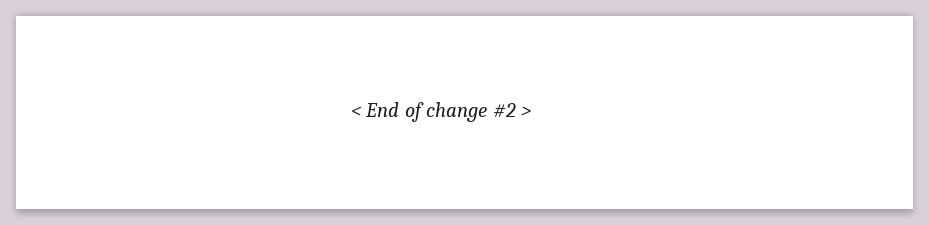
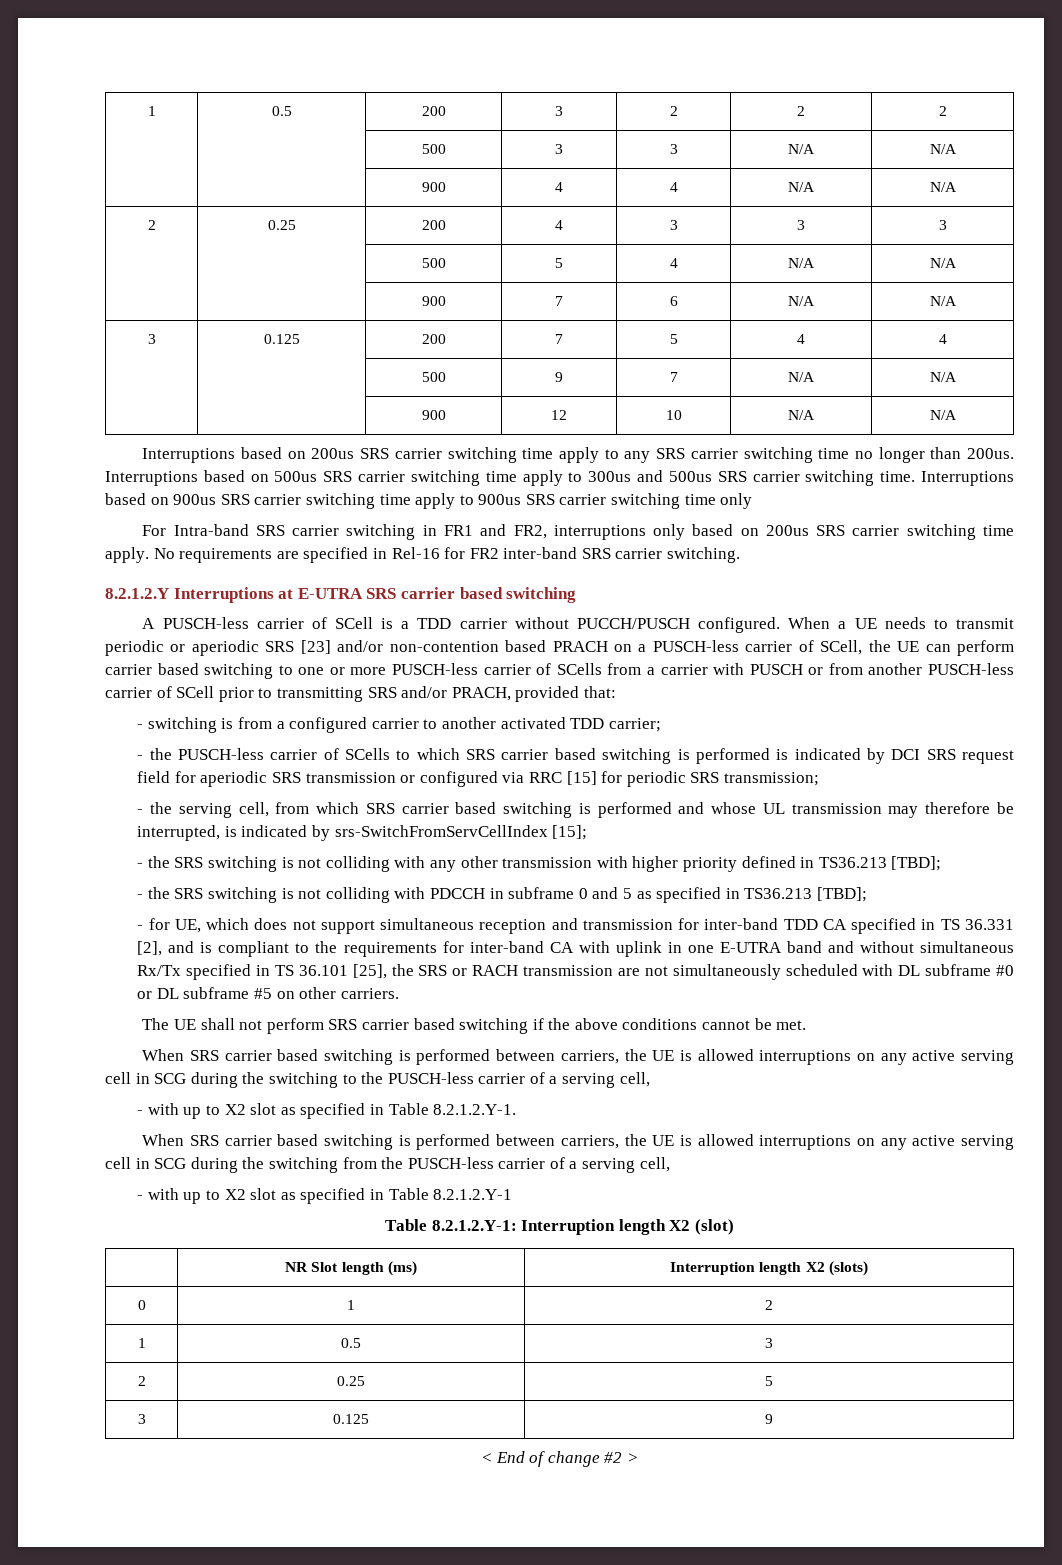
+ 1 | 0.5 | 200 | 3 | 2 | 2 | 2
+ | | 500 | 3 | 3 | N/A | N/A
+ | | 900 | 4 | 4 | N/A | N/A
+ 2 | 0.25 | 200 | 4 | 3 | 3 | 3
+ | | 500 | 5 | 4 | N/A | N/A
+ | | 900 | 7 | 6 | N/A | N/A
+ 3 | 0.125 | 200 | 7 | 5 | 4 | 4
+ | | 500 | 9 | 7 | N/A | N/A
+ | | 900 | 12 | 10 | N/A | N/A
+ Interruptions based on 200us SRS carrier switching time apply to any SRS carrier switching time no longer than 200us. Interruptions based on 500us SRS carrier switching time apply to 300us and 500us SRS carrier switching time. Interruptions based on 900us SRS carrier switching time apply to 900us SRS carrier switching time only
+ For Intra-band SRS carrier switching in FR1 and FR2, interruptions only based on 200us SRS carrier switching time apply. No requirements are specified in Rel-16 for FR2 inter-band SRS carrier switching.
+ 8.2.1.2.Y Interruptions at E-UTRA SRS carrier based switching
+ A PUSCH-less carrier of SCell is a TDD carrier without PUCCH/PUSCH configured. When a UE needs to transmit periodic or aperiodic SRS [23] and/or non-contention based PRACH on a PUSCH-less carrier of SCell, the UE can perform carrier based switching to one or more PUSCH-less carrier of SCells from a carrier with PUSCH or from another PUSCH-less carrier of SCell prior to transmitting SRS and/or PRACH, provided that:
+ - switching is from a configured carrier to another activated TDD carrier;
+ - the PUSCH-less carrier of SCells to which SRS carrier based switching is performed is indicated by DCI SRS request field for aperiodic SRS transmission or configured via RRC [15] for periodic SRS transmission;
+ - the serving cell, from which SRS carrier based switching is performed and whose UL transmission may therefore be interrupted, is indicated by srs-SwitchFromServCellIndex [15];
+ - the SRS switching is not colliding with any other transmission with higher priority defined in TS36.213 [TBD];
+ - the SRS switching is not colliding with PDCCH in subframe 0 and 5 as specified in TS36.213 [TBD];
+ - for UE, which does not support simultaneous reception and transmission for inter-band TDD CA specified in TS 36.331 [2], and is compliant to the requirements for inter-band CA with uplink in one E-UTRA band and without simultaneous Rx/Tx specified in TS 36.101 [25], the SRS or RACH transmission are not simultaneously scheduled with DL subframe #0 or DL subframe #5 on other carriers.
+ The UE shall not perform SRS carrier based switching if the above conditions cannot be met.
+ When SRS carrier based switching is performed between carriers, the UE is allowed interruptions on any active serving cell in SCG during the switching to the PUSCH-less carrier of a serving cell,
+ - with up to X2 slot as specified in Table 8.2.1.2.Y-1.
+ When SRS carrier based switching is performed between carriers, the UE is allowed interruptions on any active serving cell in SCG during the switching from the PUSCH-less carrier of a serving cell,
+ - with up to X2 slot as specified in Table 8.2.1.2.Y-1
+ Table 8.2.1.2.Y-1: Interruption length X2 (slot)
+ | NR Slot length (ms) | Interruption length X2 (slots)
+ 0 | 1 | 2
+ 1 | 0.5 | 3
+ 2 | 0.25 | 5
+ 3 | 0.125 | 9

